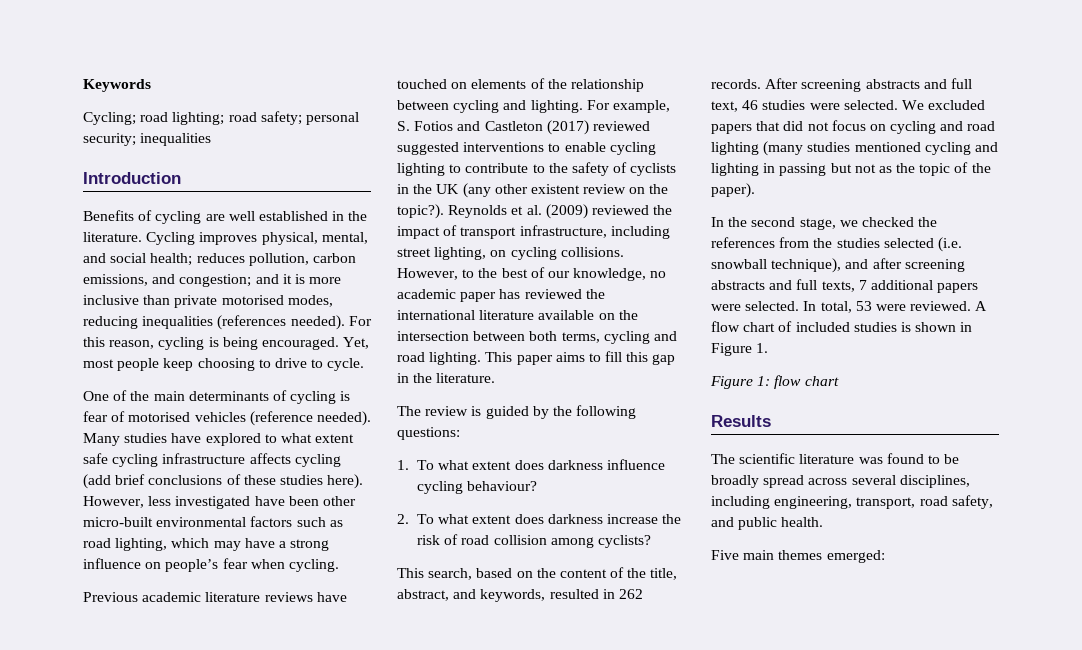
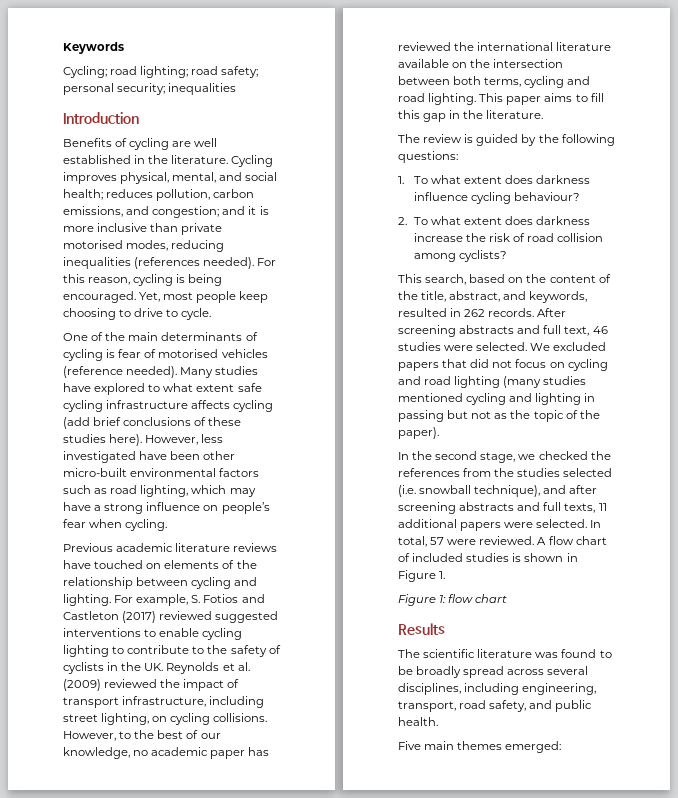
- For example, S. Fotios and Castleton (2017) reviewed suggested interventions to enable cycling lighting to contribute to the safety of cyclists in the UK (any other existent review on the topic?). Reynolds et al. (2009) reviewed the impact of transport infrastructure, including street lighting, on cycling collisions.
+ For example, S. Fotios and Castleton (2017) reviewed suggested interventions to enable cycling lighting to contribute to the safety of cyclists in the UK. Reynolds et al. (2009) reviewed the impact of transport infrastructure, including street lighting, on cycling collisions.
- In the second stage, we checked the references from the studies selected (i.e. snowball technique), and after screening abstracts and full texts, 7 additional papers were selected.
+ In the second stage, we checked the references from the studies selected (i.e. snowball technique), and after screening abstracts and full texts, 11 additional papers were selected.
- In total, 53 were reviewed.
+ In total, 57 were reviewed.

